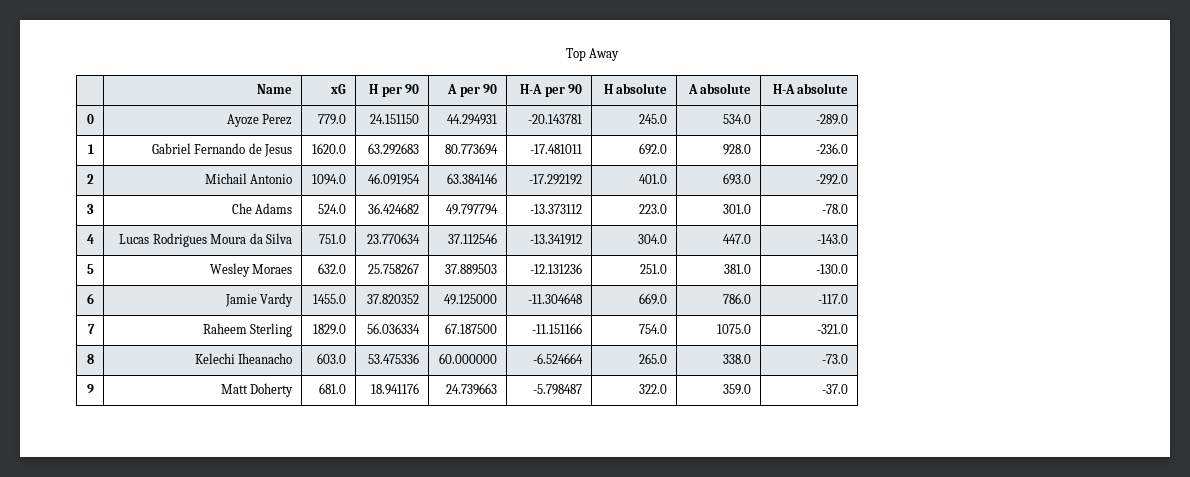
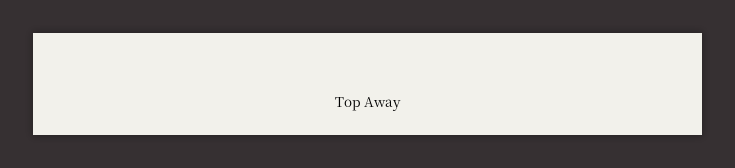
- | Name | xG | H per 90 | A per 90 | H-A per 90 | H absolute | A absolute | H-A absolute
- 0 | Ayoze Perez | 779.0 | 24.151150 | 44.294931 | -20.143781 | 245.0 | 534.0 | -289.0
- 1 | Gabriel Fernando de Jesus | 1620.0 | 63.292683 | 80.773694 | -17.481011 | 692.0 | 928.0 | -236.0
- 2 | Michail Antonio | 1094.0 | 46.091954 | 63.384146 | -17.292192 | 401.0 | 693.0 | -292.0
- 3 | Che Adams | 524.0 | 36.424682 | 49.797794 | -13.373112 | 223.0 | 301.0 | -78.0
- 4 | Lucas Rodrigues Moura da Silva | 751.0 | 23.770634 | 37.112546 | -13.341912 | 304.0 | 447.0 | -143.0
- 5 | Wesley Moraes | 632.0 | 25.758267 | 37.889503 | -12.131236 | 251.0 | 381.0 | -130.0
- 6 | Jamie Vardy | 1455.0 | 37.820352 | 49.125000 | -11.304648 | 669.0 | 786.0 | -117.0
- 7 | Raheem Sterling | 1829.0 | 56.036334 | 67.187500 | -11.151166 | 754.0 | 1075.0 | -321.0
- 8 | Kelechi Iheanacho | 603.0 | 53.475336 | 60.000000 | -6.524664 | 265.0 | 338.0 | -73.0
- 9 | Matt Doherty | 681.0 | 18.941176 | 24.739663 | -5.798487 | 322.0 | 359.0 | -37.0

